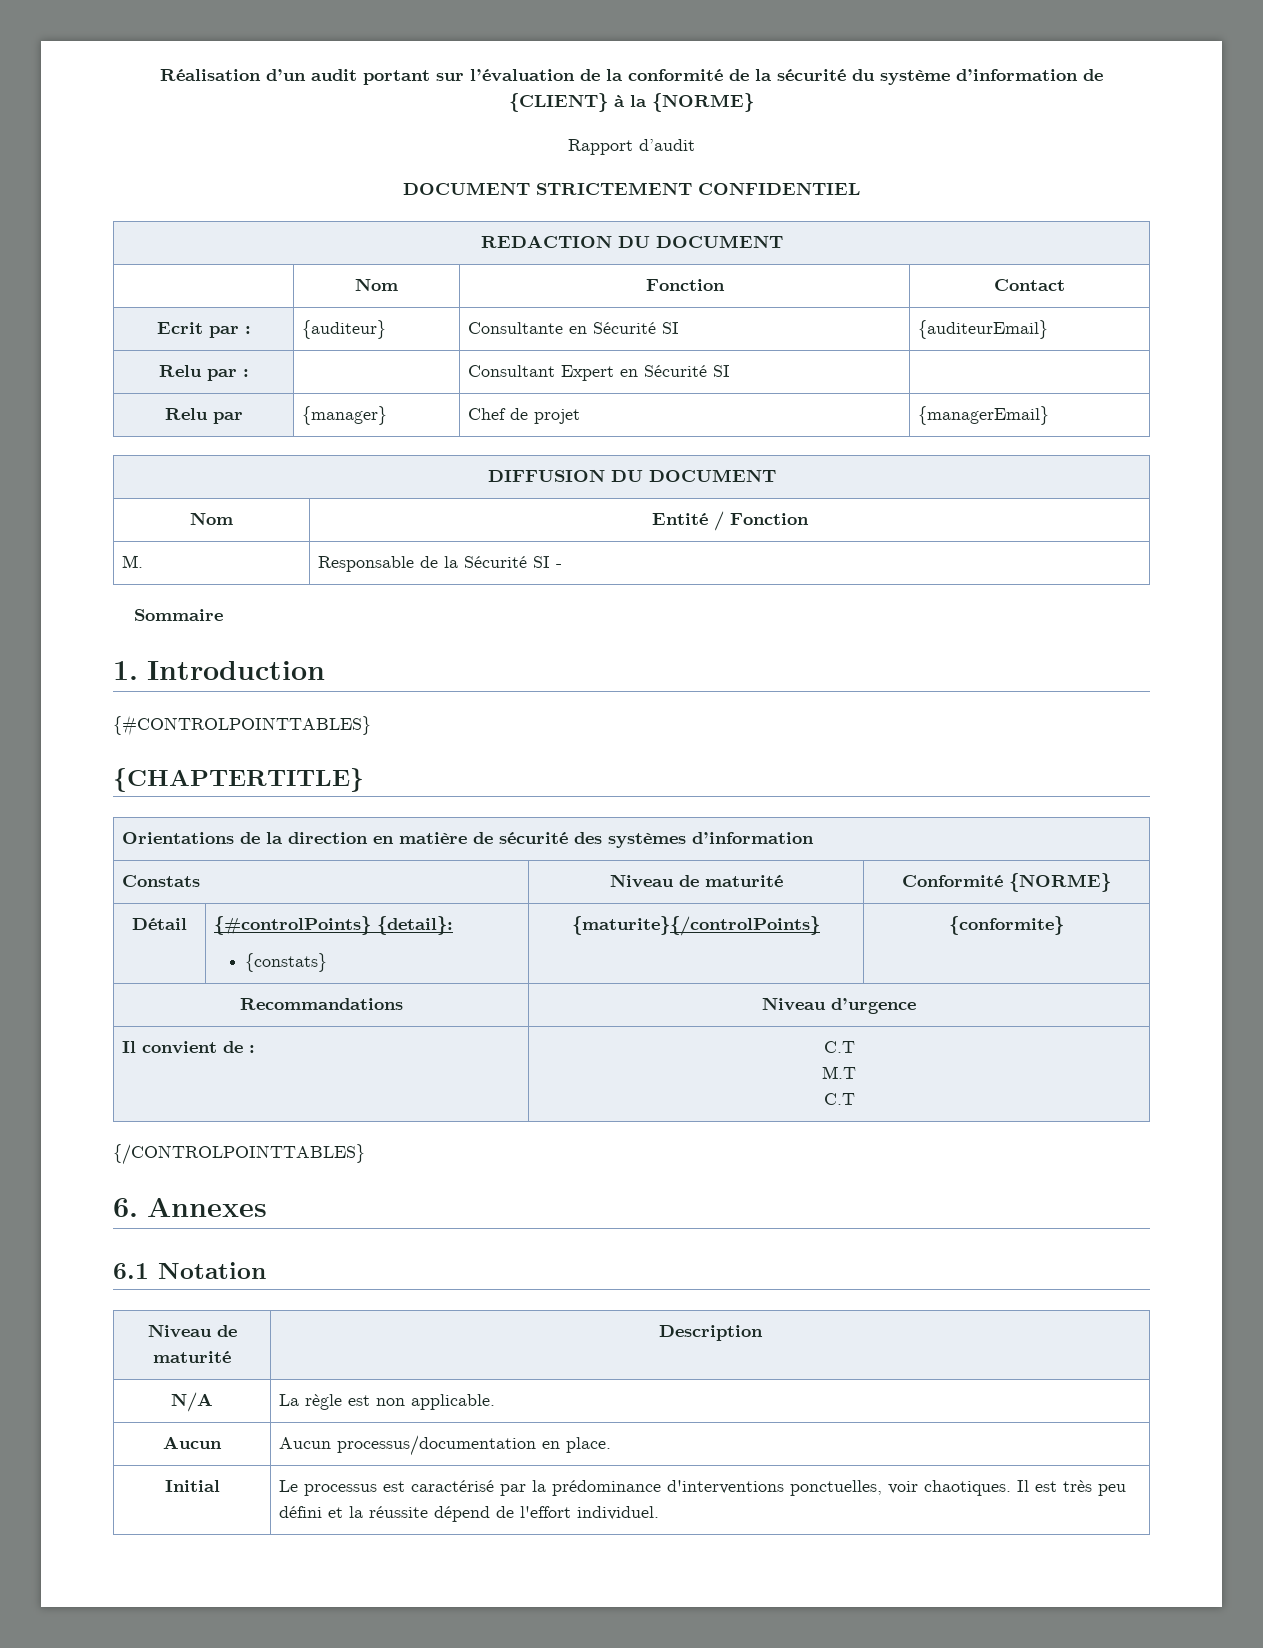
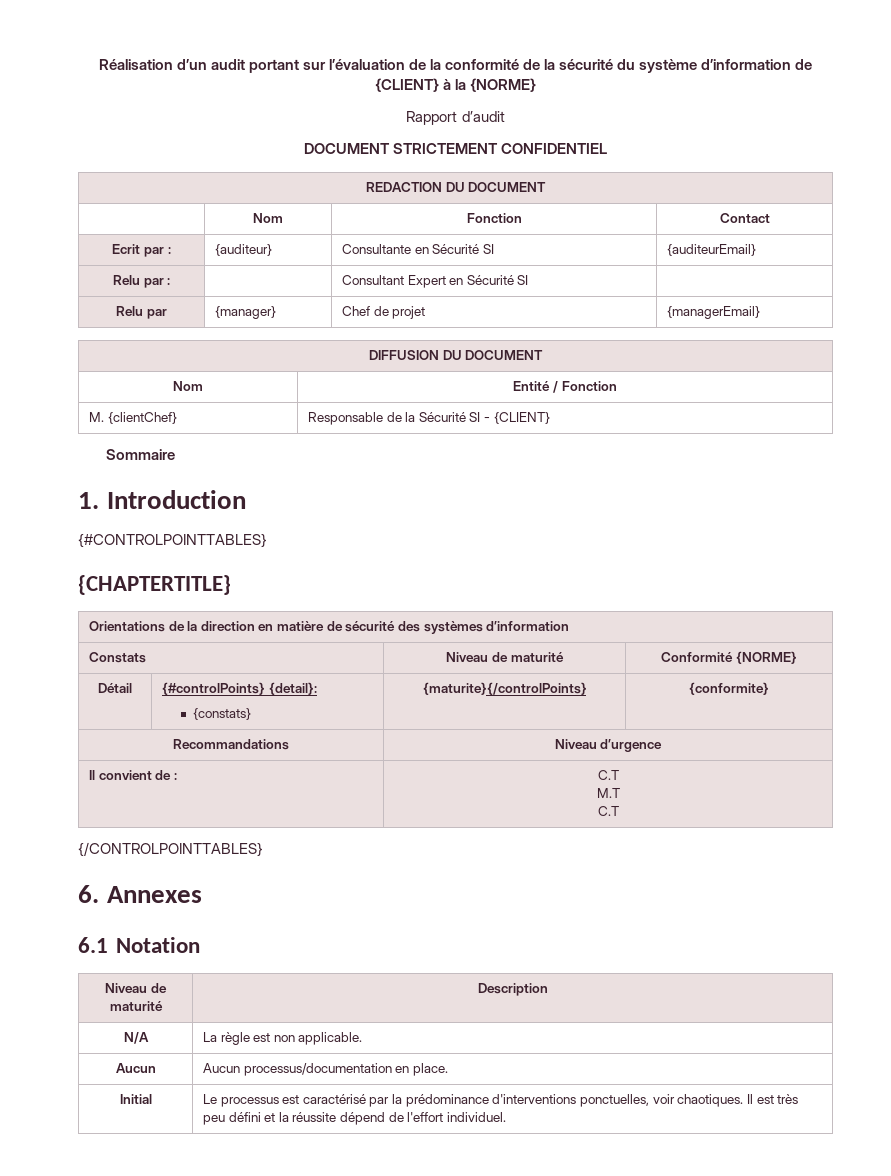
- M. | Responsable de la Sécurité SI -
+ M. {clientChef} | Responsable de la Sécurité SI - {CLIENT}

